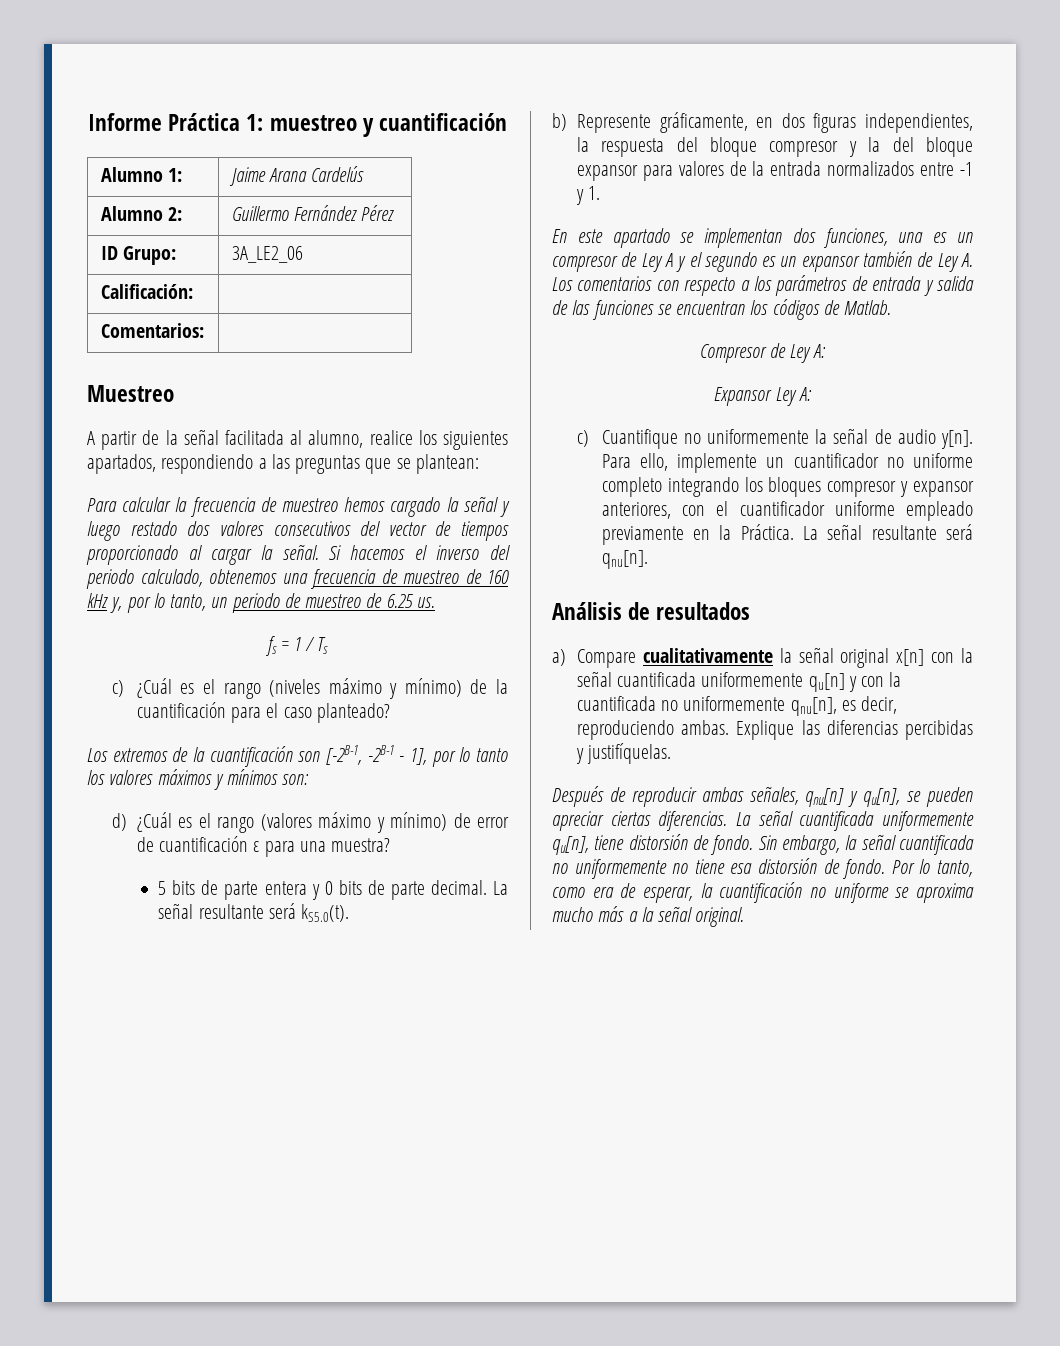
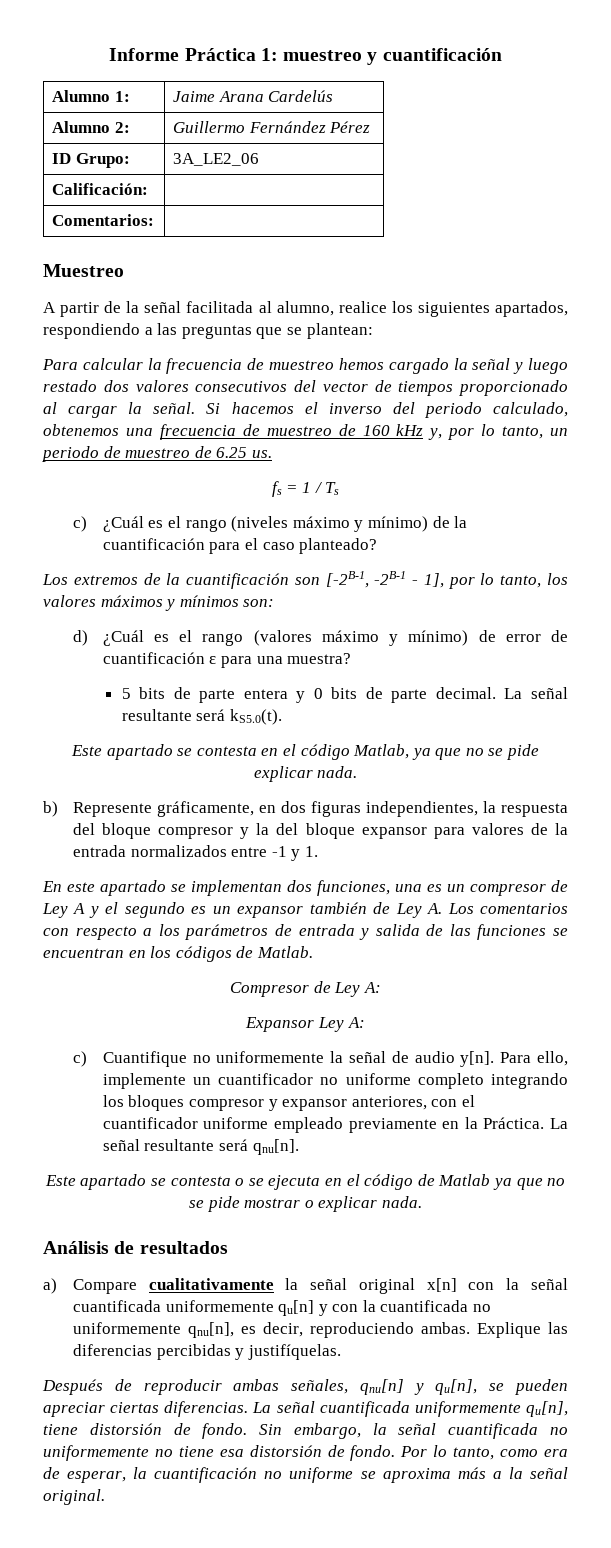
- Los extremos de la cuantificación son [-2B-1, -2B-1 - 1], por lo tanto los valores máximos y mínimos son:
+ Los extremos de la cuantificación son [-2B-1, -2B-1 - 1], por lo tanto, los valores máximos y mínimos son:
+ Este apartado se contesta en el código Matlab, ya que no se pide explicar nada.
- En este apartado se implementan dos funciones, una es un compresor de Ley A y el segundo es un expansor también de Ley A. Los comentarios con respecto a los parámetros de entrada y salida de las funciones se encuentran los códigos de Matlab.
+ En este apartado se implementan dos funciones, una es un compresor de Ley A y el segundo es un expansor también de Ley A. Los comentarios con respecto a los parámetros de entrada y salida de las funciones se encuentran en los códigos de Matlab.
+ Este apartado se contesta o se ejecuta en el código de Matlab ya que no se pide mostrar o explicar nada.
- Por lo tanto, como era de esperar, la cuantificación no uniforme se aproxima mucho más a la señal original.
+ Por lo tanto, como era de esperar, la cuantificación no uniforme se aproxima más a la señal original.

